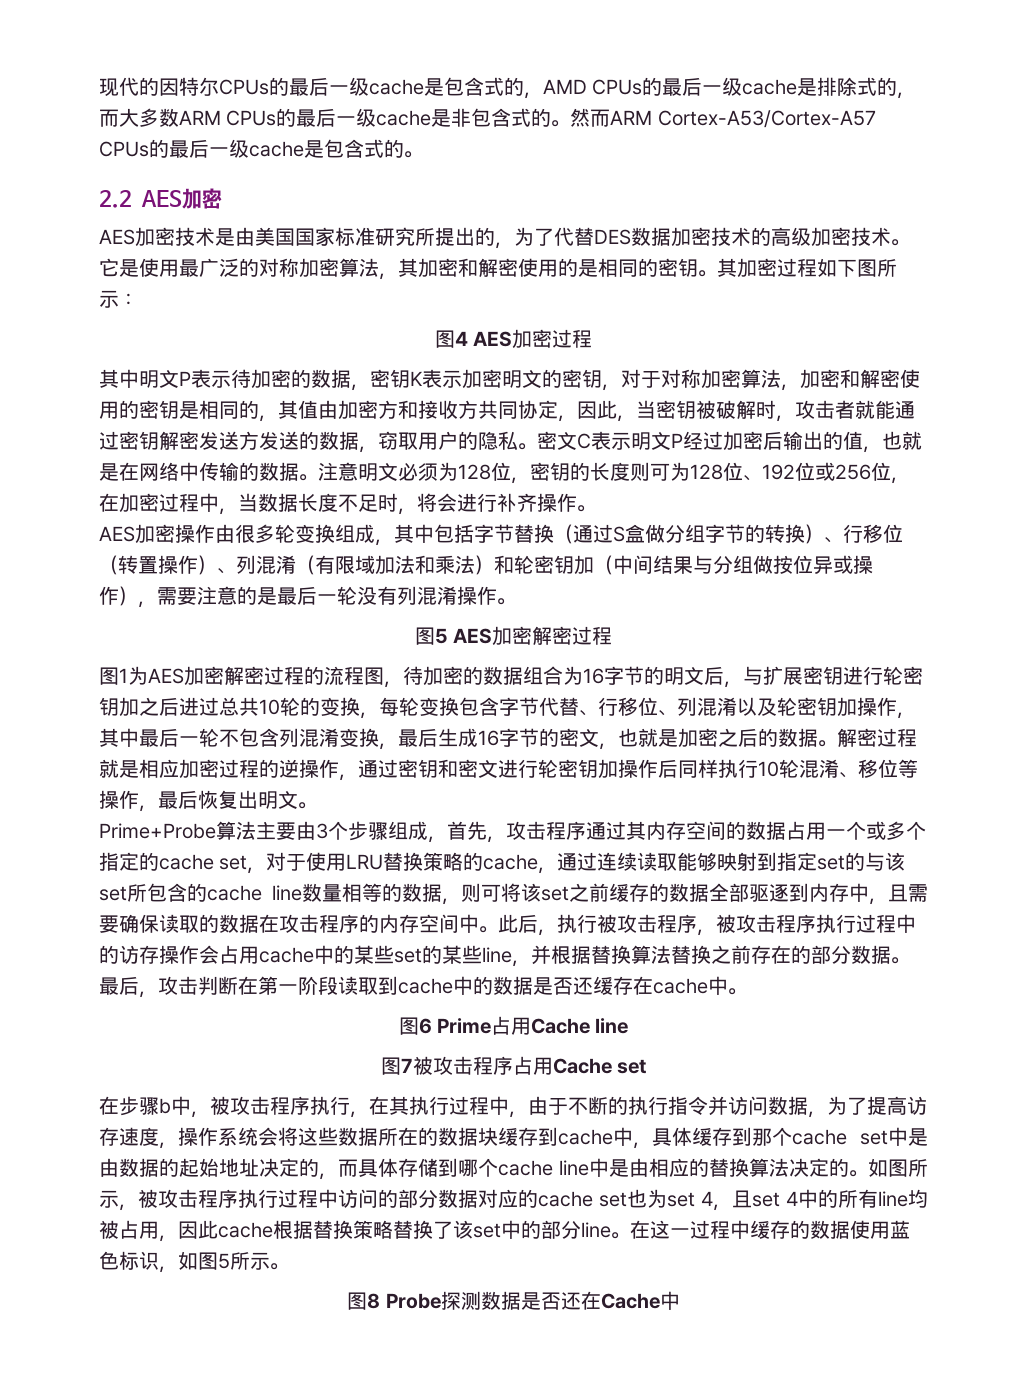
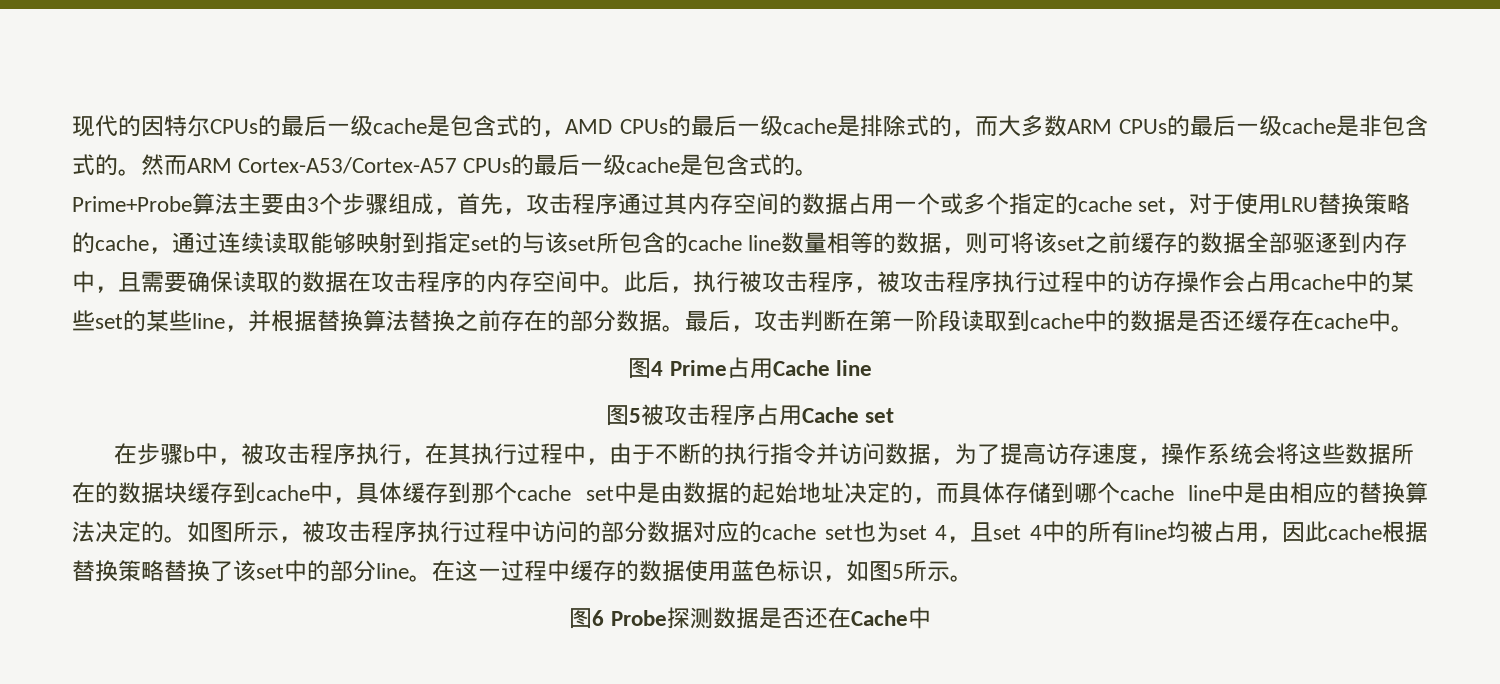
- 2.2 AES加密
- AES加密技术是由美国国家标准研究所提出的，为了代替DES数据加密技术的高级加密技术。它是使用最广泛的对称加密算法，其加密和解密使用的是相同的密钥。其加密过程如下图所示：
- 图4 AES加密过程
- 其中明文P表示待加密的数据，密钥K表示加密明文的密钥，对于对称加密算法，加密和解密使用的密钥是相同的，其值由加密方和接收方共同协定，因此，当密钥被破解时，攻击者就能通过密钥解密发送方发送的数据，窃取用户的隐私。密文C表示明文P经过加密后输出的值，也就是在网络中传输的数据。注意明文必须为128位，密钥的长度则可为128位、192位或256位，在加密过程中，当数据长度不足时，将会进行补齐操作。
- AES加密操作由很多轮变换组成，其中包括字节替换（通过S盒做分组字节的转换）、行移位（转置操作）、列混淆（有限域加法和乘法）和轮密钥加（中间结果与分组做按位异或操作），需要注意的是最后一轮没有列混淆操作。
- 图5 AES加密解密过程
- 图1为AES加密解密过程的流程图，待加密的数据组合为16字节的明文后，与扩展密钥进行轮密钥加之后进过总共10轮的变换，每轮变换包含字节代替、行移位、列混淆以及轮密钥加操作，其中最后一轮不包含列混淆变换，最后生成16字节的密文，也就是加密之后的数据。解密过程就是相应加密过程的逆操作，通过密钥和密文进行轮密钥加操作后同样执行10轮混淆、移位等操作，最后恢复出明文。
- 图6 Prime占用Cache line
+ 图4 Prime占用Cache line
- 图7被攻击程序占用Cache set
+ 图5被攻击程序占用Cache set
- 图8 Probe探测数据是否还在Cache中
+ 图6 Probe探测数据是否还在Cache中

